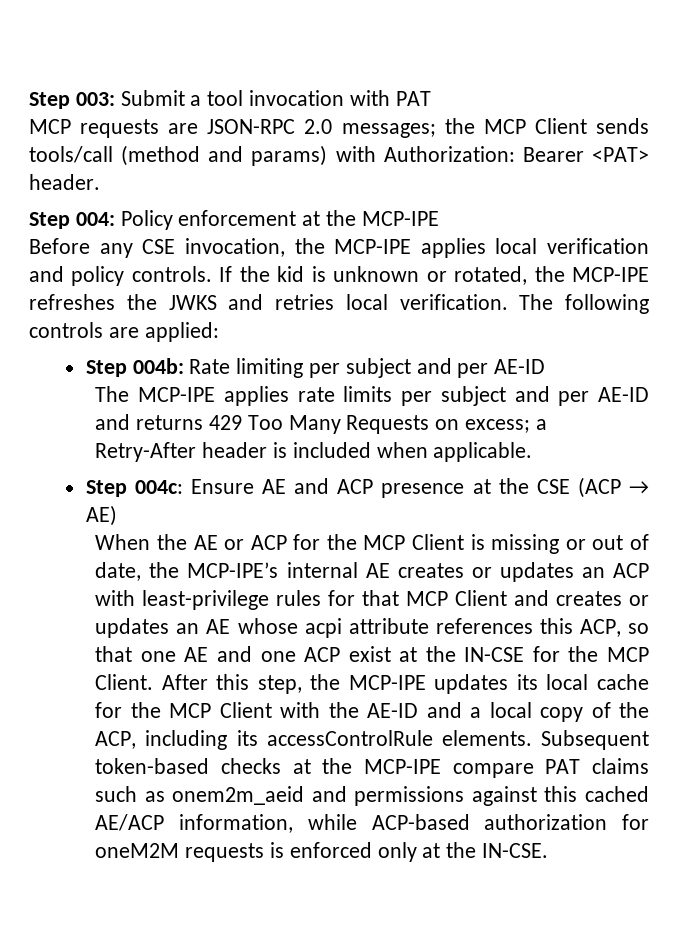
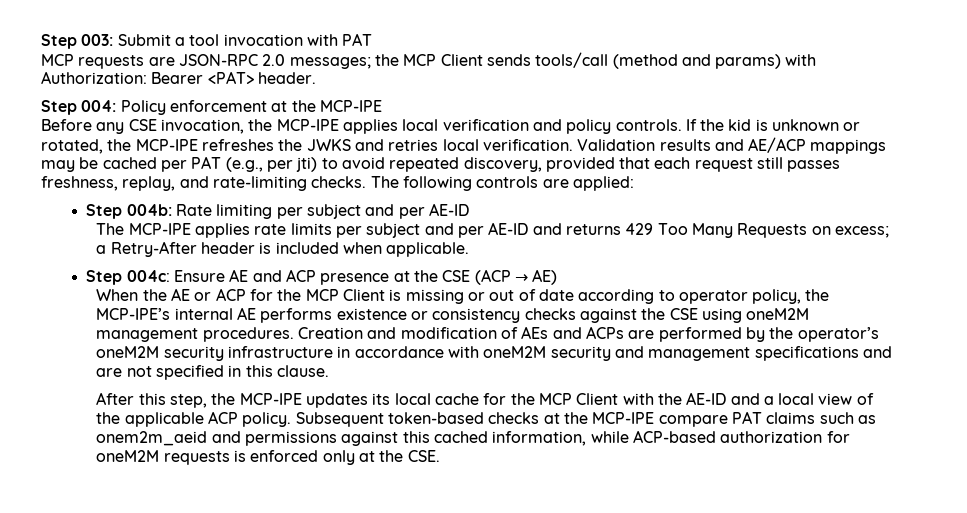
+ Validation results and AE/ACP mappings may be cached per PAT (e.g., per jti) to avoid repeated discovery, provided that each request still passes freshness, replay, and rate-limiting checks.
- When the AE or ACP for the MCP Client is missing or out of date, the MCP-IPE’s internal AE creates or updates an ACP with least-privilege rules for that MCP Client and creates or updates an AE whose acpi attribute references this ACP, so that one AE and one ACP exist at the IN-CSE for the MCP Client. After this step, the MCP-IPE updates its local cache for the MCP Client with the AE-ID and a local copy of the ACP, including its accessControlRule elements.
+ When the AE or ACP for the MCP Client is missing or out of date according to operator policy, the MCP-IPE’s internal AE performs existence or consistency checks against the CSE using oneM2M management procedures. Creation and modification of AEs and ACPs are performed by the operator’s oneM2M security infrastructure in accordance with oneM2M security and management specifications and are not specified in this clause.
+ After this step, the MCP-IPE updates its local cache for the MCP Client with the AE-ID and a local view of the applicable ACP policy.
- Subsequent token-based checks at the MCP-IPE compare PAT claims such as onem2m_aeid and permissions against this cached AE/ACP information, while ACP-based authorization for oneM2M requests is enforced only at the IN-CSE.
+ Subsequent token-based checks at the MCP-IPE compare PAT claims such as onem2m_aeid and permissions against this cached information, while ACP-based authorization for oneM2M requests is enforced only at the CSE.

